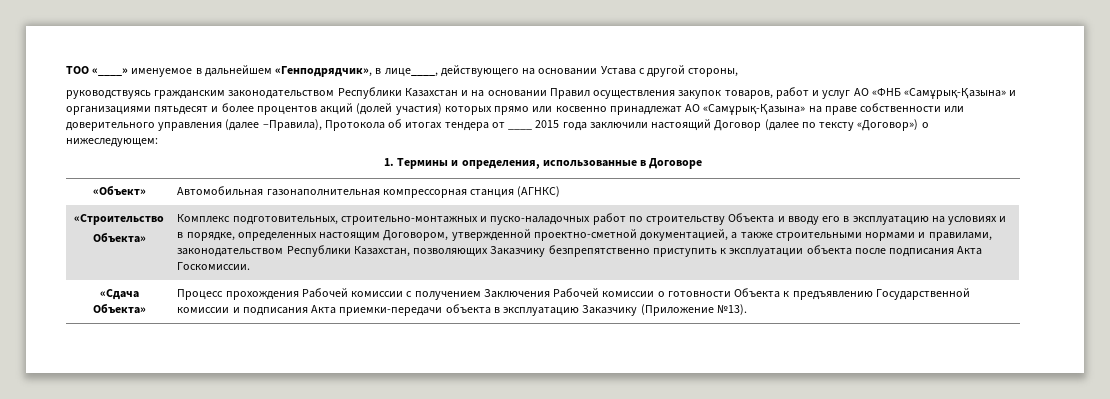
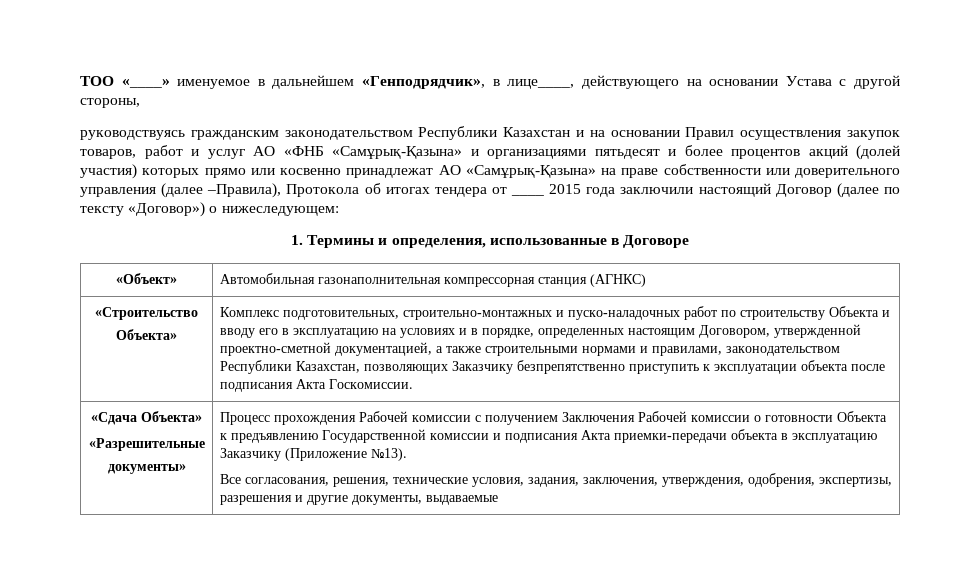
+ «Разрешительные
+ документы»
+ Все согласования, решения, технические условия, задания, заключения, утверждения, одобрения, экспертизы, разрешения и другие документы, выдаваемые

